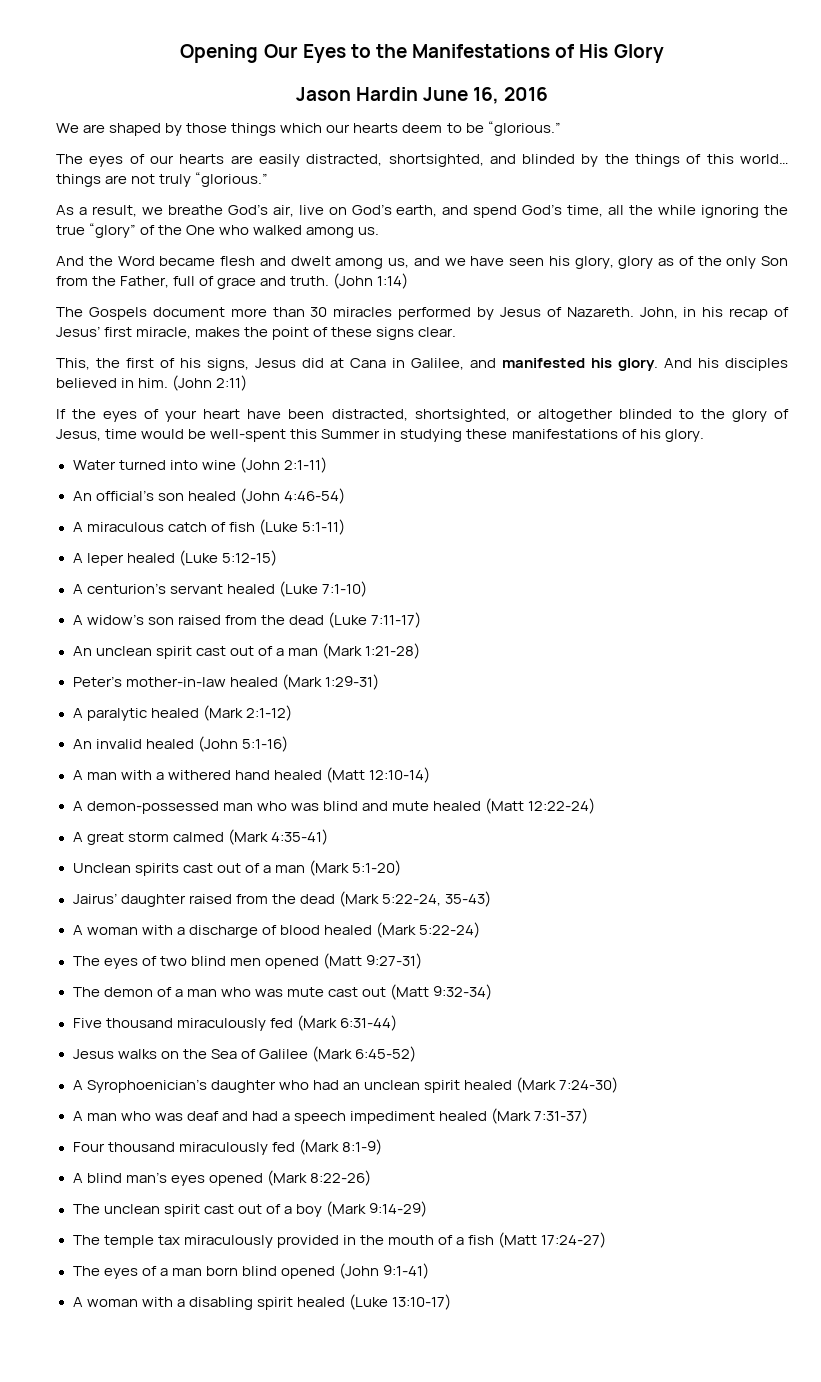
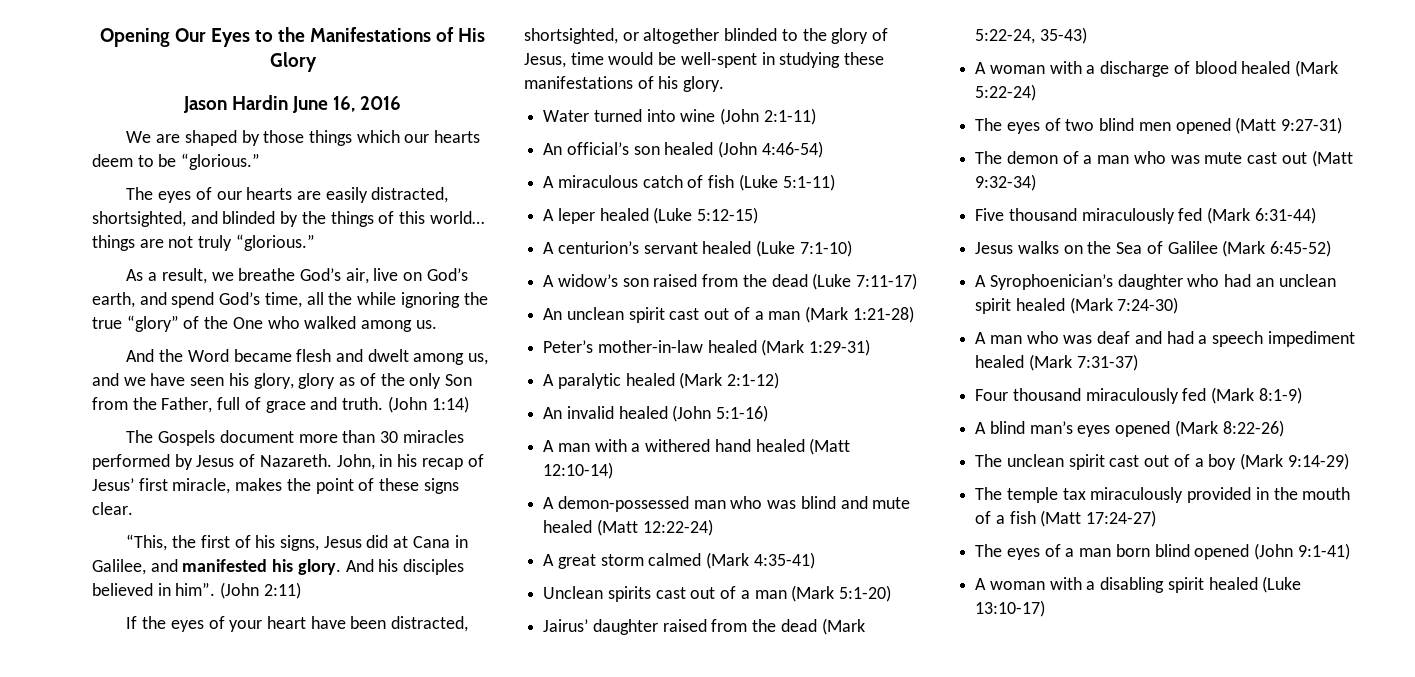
- This, the first of his signs, Jesus did at Cana in Galilee, and manifested his glory.
+ “This, the first of his signs, Jesus did at Cana in Galilee, and manifested his glory.
- And his disciples believed in him.
+ And his disciples believed in him”.
- If the eyes of your heart have been distracted, shortsighted, or altogether blinded to the glory of Jesus, time would be well-spent this Summer in studying these manifestations of his glory.
+ If the eyes of your heart have been distracted, shortsighted, or altogether blinded to the glory of Jesus, time would be well-spent in studying these manifestations of his glory.

